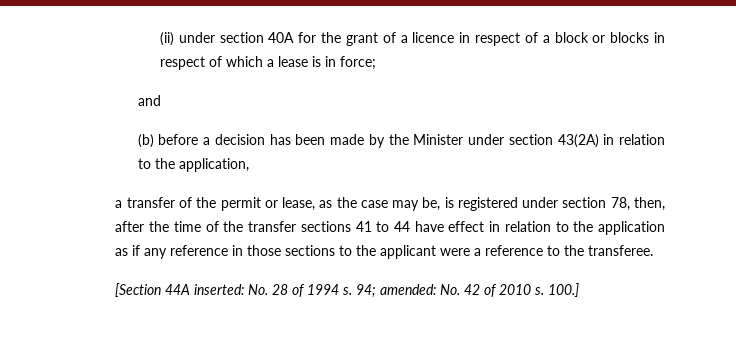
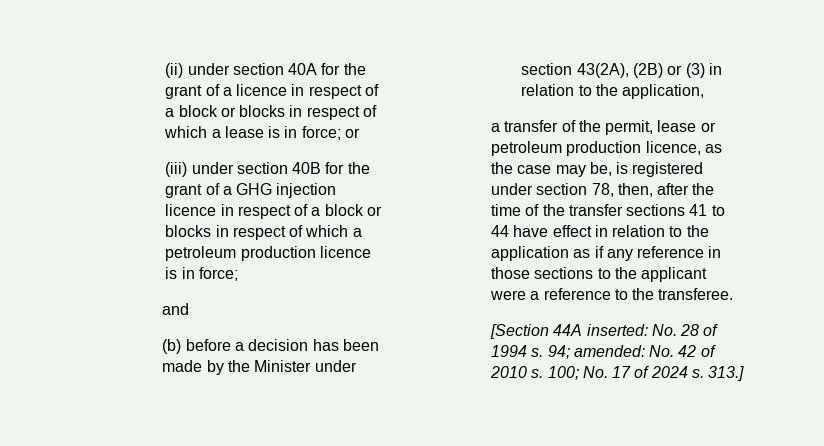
- (ii) under section 40A for the grant of a licence in respect of a block or blocks in respect of which a lease is in force;
+ (ii) under section 40A for the grant of a licence in respect of a block or blocks in respect of which a lease is in force; or
+ (iii) under section 40B for the grant of a GHG injection licence in respect of a block or blocks in respect of which a petroleum production licence is in force;
- (b) before a decision has been made by the Minister under section 43(2A) in relation to the application,
+ (b) before a decision has been made by the Minister under section 43(2A), (2B) or (3) in relation to the application,
- a transfer of the permit or lease, as the case may be, is registered under section 78, then, after the time of the transfer sections 41 to 44 have effect in relation to the application as if any reference in those sections to the applicant were a reference to the transferee.
+ a transfer of the permit, lease or petroleum production licence, as the case may be, is registered under section 78, then, after the time of the transfer sections 41 to 44 have effect in relation to the application as if any reference in those sections to the applicant were a reference to the transferee.
- 100.]
+ 100; No. 17 of 2024 s. 313.]

